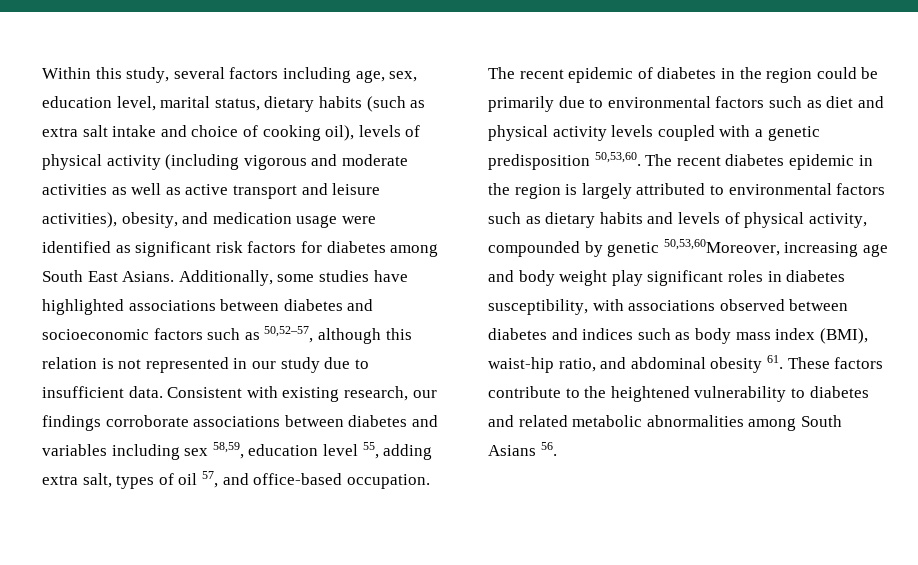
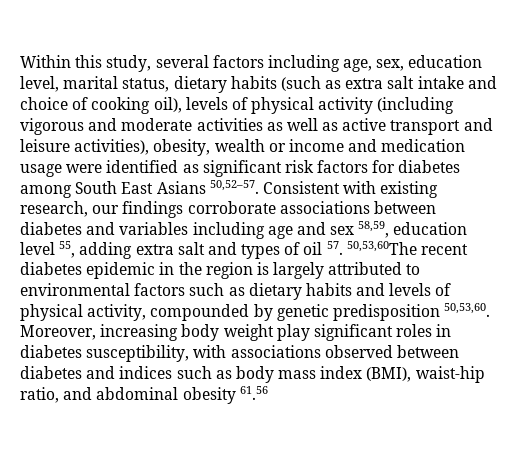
- Within this study, several factors including age, sex, education level, marital status, dietary habits (such as extra salt intake and choice of cooking oil), levels of physical activity (including vigorous and moderate activities as well as active transport and leisure activities), obesity, and medication usage were identified as significant risk factors for diabetes among South East Asians. Additionally, some studies have highlighted associations between diabetes and socioeconomic factors such as 50,52–57, although this relation is not represented in our study due to insufficient data.
+ Within this study, several factors including age, sex, education level, marital status, dietary habits (such as extra salt intake and choice of cooking oil), levels of physical activity (including vigorous and moderate activities as well as active transport and leisure activities), obesity, wealth or income and medication usage were identified as significant risk factors for diabetes among South East Asians 50,52–57.
- Consistent with existing research, our findings corroborate associations between diabetes and variables including sex 58,59, education level 55, adding extra salt, types of oil 57, and office-based occupation. The recent epidemic of diabetes in the region could be primarily due to environmental factors such as diet and physical activity levels coupled with a genetic predisposition 50,53,60. The recent diabetes epidemic in the region is largely attributed to environmental factors such as dietary habits and levels of physical activity, compounded by genetic 50,53,60Moreover, increasing age and body weight play significant roles in diabetes susceptibility, with associations observed between diabetes and indices such as body mass index (BMI), waist-hip ratio, and abdominal obesity 61. These factors contribute to the heightened vulnerability to diabetes and related metabolic abnormalities among South Asians 56.
+ Consistent with existing research, our findings corroborate associations between diabetes and variables including age and sex 58,59, education level 55, adding extra salt and types of oil 57. 50,53,60The recent diabetes epidemic in the region is largely attributed to environmental factors such as dietary habits and levels of physical activity, compounded by genetic predisposition 50,53,60. Moreover, increasing body weight play significant roles in diabetes susceptibility, with associations observed between diabetes and indices such as body mass index (BMI), waist-hip ratio, and abdominal obesity 61.56

